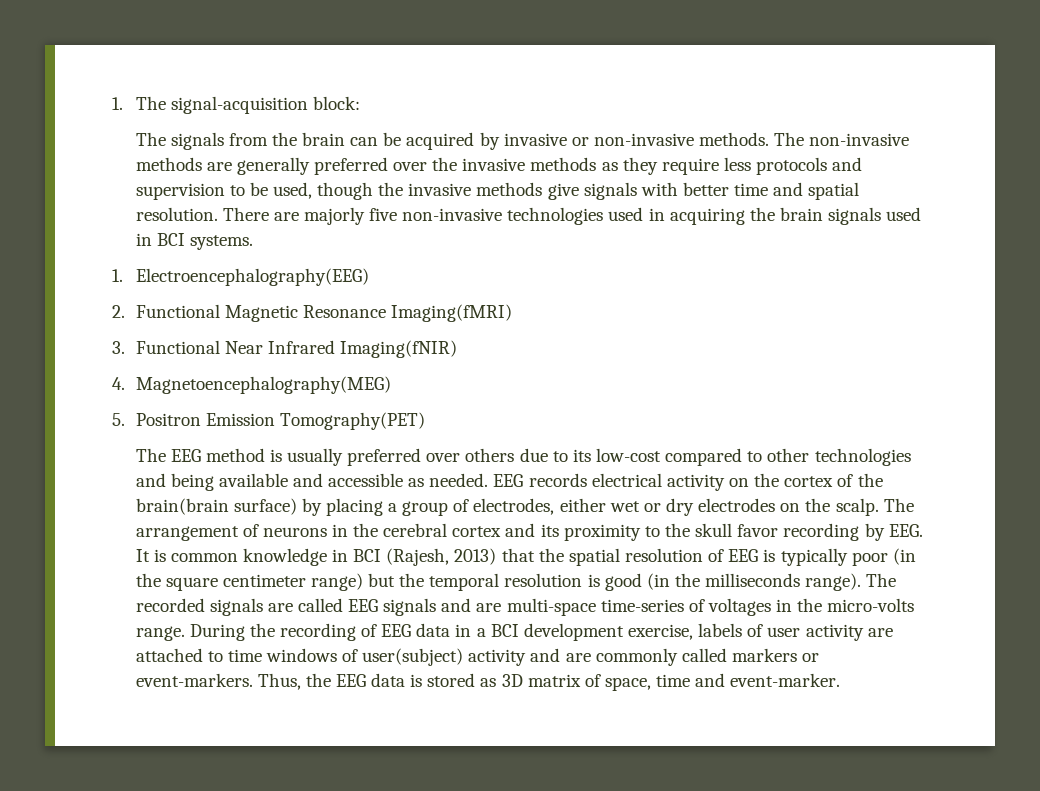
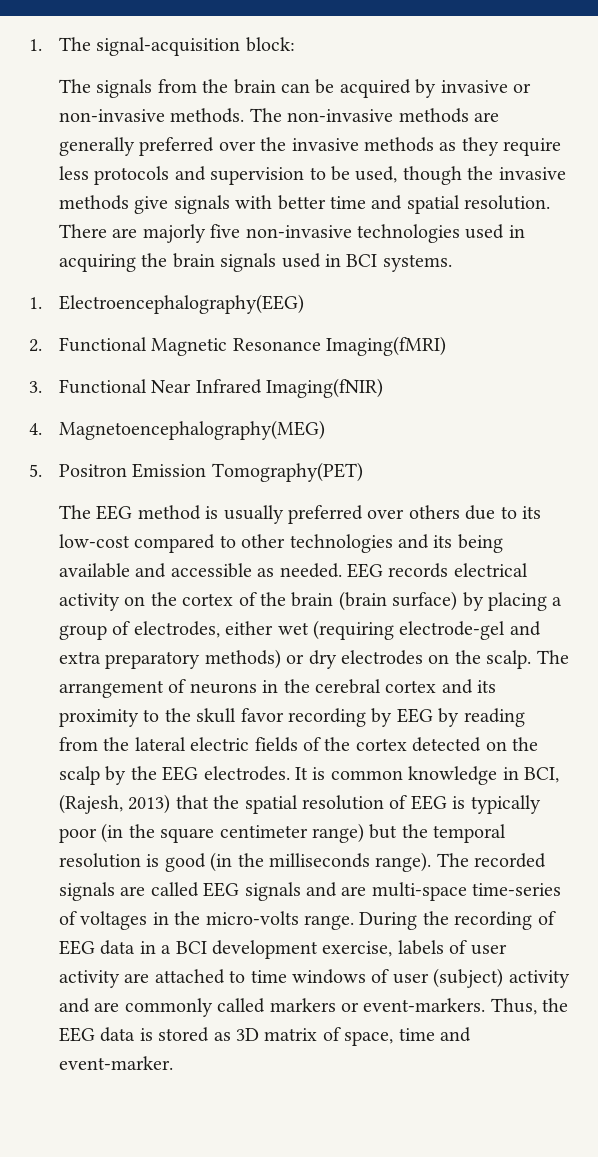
- The EEG method is usually preferred over others due to its low-cost compared to other technologies and being available and accessible as needed.
+ The EEG method is usually preferred over others due to its low-cost compared to other technologies and its being available and accessible as needed.
- EEG records electrical activity on the cortex of the brain(brain surface) by placing a group of electrodes, either wet or dry electrodes on the scalp.
+ EEG records electrical activity on the cortex of the brain (brain surface) by placing a group of electrodes, either wet (requiring electrode-gel and extra preparatory methods) or dry electrodes on the scalp.
- The arrangement of neurons in the cerebral cortex and its proximity to the skull favor recording by EEG. It is common knowledge in BCI (Rajesh, 2013) that the spatial resolution of EEG is typically poor (in the square centimeter range) but the temporal resolution is good (in the milliseconds range).
+ The arrangement of neurons in the cerebral cortex and its proximity to the skull favor recording by EEG by reading from the lateral electric fields of the cortex detected on the scalp by the EEG electrodes. It is common knowledge in BCI, (Rajesh, 2013) that the spatial resolution of EEG is typically poor (in the square centimeter range) but the temporal resolution is good (in the milliseconds range).
- During the recording of EEG data in a BCI development exercise, labels of user activity are attached to time windows of user(subject) activity and are commonly called markers or event-markers.
+ During the recording of EEG data in a BCI development exercise, labels of user activity are attached to time windows of user (subject) activity and are commonly called markers or event-markers.

